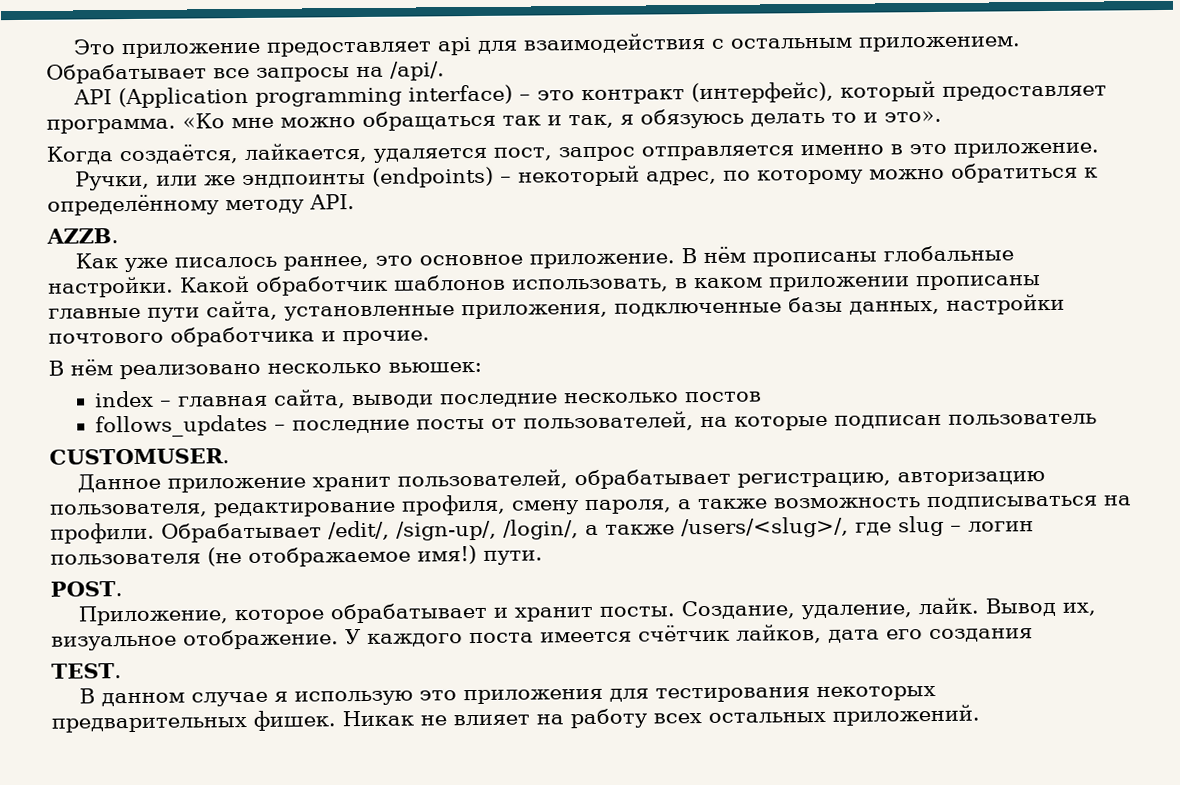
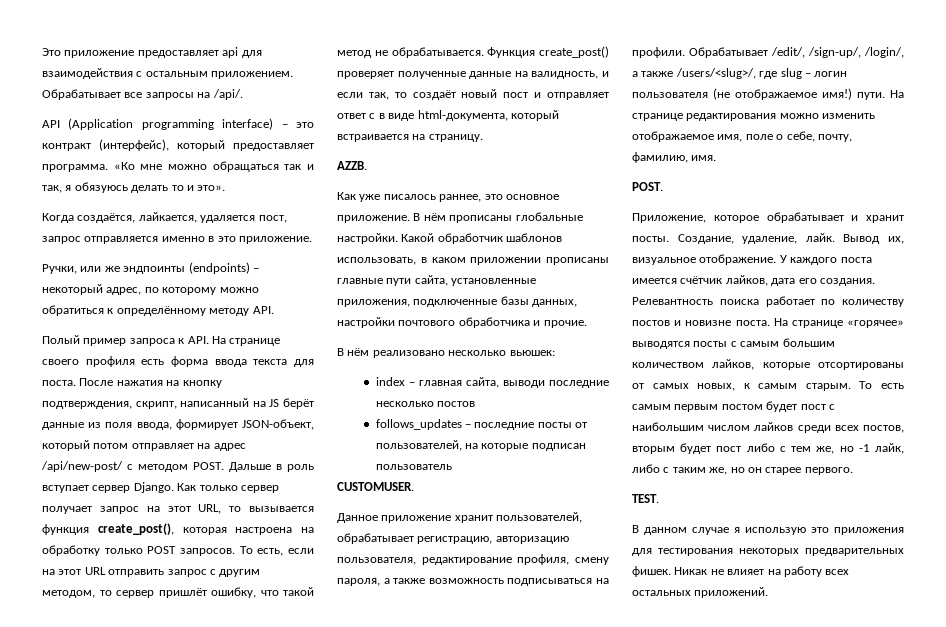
+ Полый пример запроса к API. На странице своего профиля есть форма ввода текста для поста. После нажатия на кнопку подтверждения, скрипт, написанный на JS берёт данные из поля ввода, формирует JSON-объект, который потом отправляет на адрес /api/new-post/ с методом POST. Дальше в роль вступает сервер Django. Как только сервер получает запрос на этот URL, то вызывается функция create_post(), которая настроена на обработку только POST запросов. То есть, если на этот URL отправить запрос с другим методом, то сервер пришлёт ошибку, что такой метод не обрабатывается. Функция create_post() проверяет полученные данные на валидность, и если так, то создаёт новый пост и отправляет ответ с в виде html-документа, который встраивается на страницу.
+ На странице редактирования можно изменить отображаемое имя, поле о себе, почту, фамилию, имя.
- У каждого поста имеется счётчик лайков, дата его создания
+ У каждого поста имеется счётчик лайков, дата его создания. Релевантность поиска работает по количеству постов и новизне поста. На странице «горячее» выводятся посты с самым большим количеством лайков, которые отсортированы от самых новых, к самым старым. То есть самым первым постом будет пост с наибольшим числом лайков среди всех постов, вторым будет пост либо с тем же, но -1 лайк, либо с таким же, но он старее первого.

